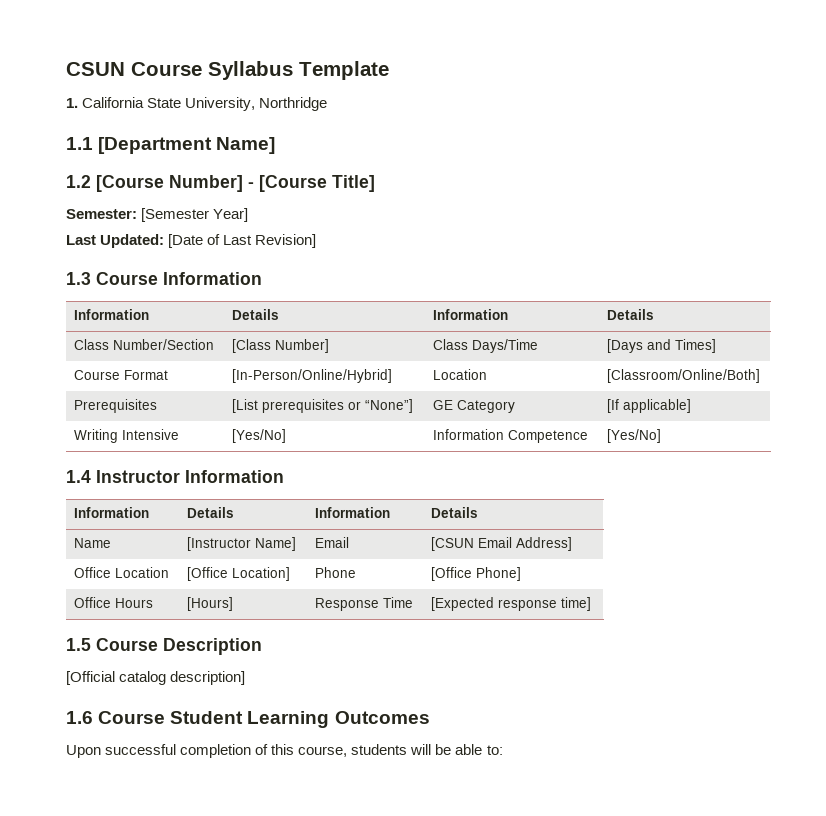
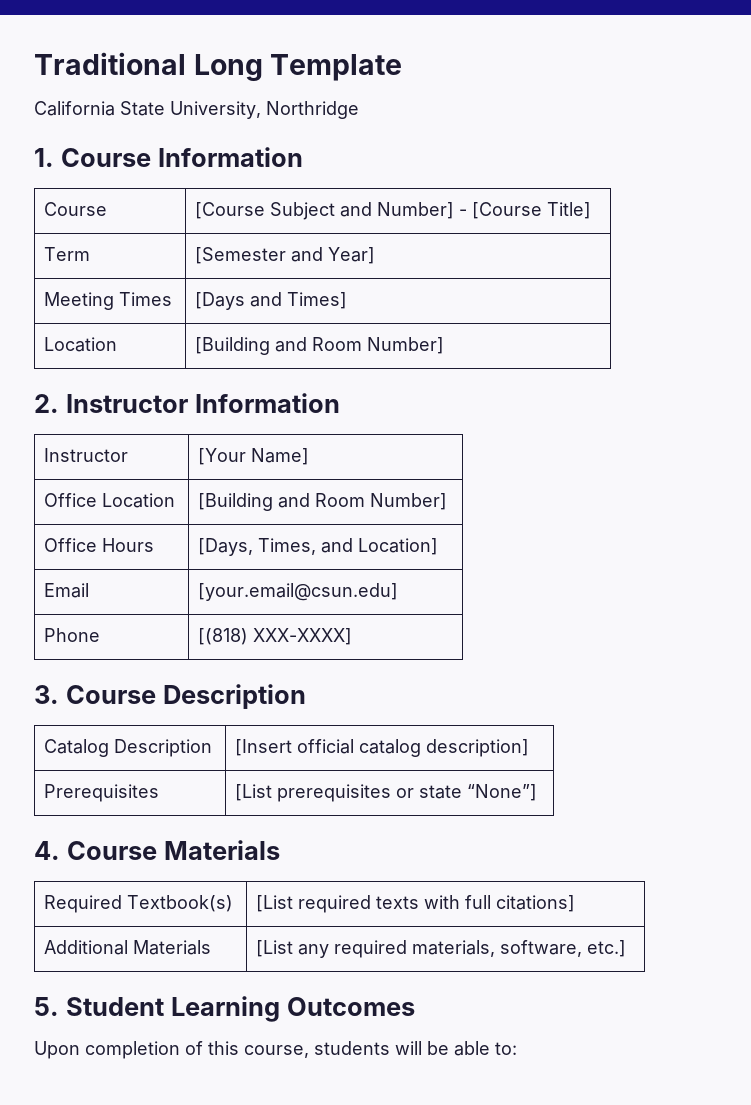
- CSUN Course Syllabus Template
+ Traditional Long Template
- 1. California State University, Northridge
+ California State University, Northridge
- 1.1 [Department Name]
- 1.2 [Course Number] - [Course Title]
- Semester: [Semester Year]
- Last Updated: [Date of Last Revision]
- 1.3 Course Information
- Information | Details | Information | Details
- Class Number/Section | [Class Number] | Class Days/Time | [Days and Times]
- Course Format | [In-Person/Online/Hybrid] | Location | [Classroom/Online/Both]
+ 1. Course Information
+ Course | [Course Subject and Number] - [Course Title]
+ Term | [Semester and Year]
+ Meeting Times | [Days and Times]
+ Location | [Building and Room Number]
+ 2. Instructor Information
+ Instructor | [Your Name]
+ Office Location | [Building and Room Number]
+ Office Hours | [Days, Times, and Location]
+ Email | [your.email@csun.edu]
+ Phone | [(818) XXX-XXXX]
+ 3. Course Description
+ Catalog Description | [Insert official catalog description]
- Prerequisites | [List prerequisites or “None”] | GE Category | [If applicable]
- Writing Intensive | [Yes/No] | Information Competence | [Yes/No]
- 1.4 Instructor Information
- Information | Details | Information | Details
- Name | [Instructor Name] | Email | [CSUN Email Address]
- Office Location | [Office Location] | Phone | [Office Phone]
- Office Hours | [Hours] | Response Time | [Expected response time]
- 1.5 Course Description
- [Official catalog description]
- 1.6 Course Student Learning Outcomes
+ Prerequisites | [List prerequisites or state “None”]
+ 4. Course Materials
+ Required Textbook(s) | [List required texts with full citations]
+ Additional Materials | [List any required materials, software, etc.]
+ 5. Student Learning Outcomes
- Upon successful completion of this course, students will be able to:
+ Upon completion of this course, students will be able to:

